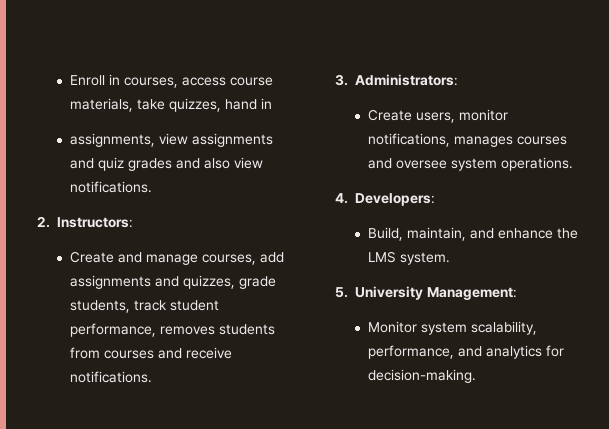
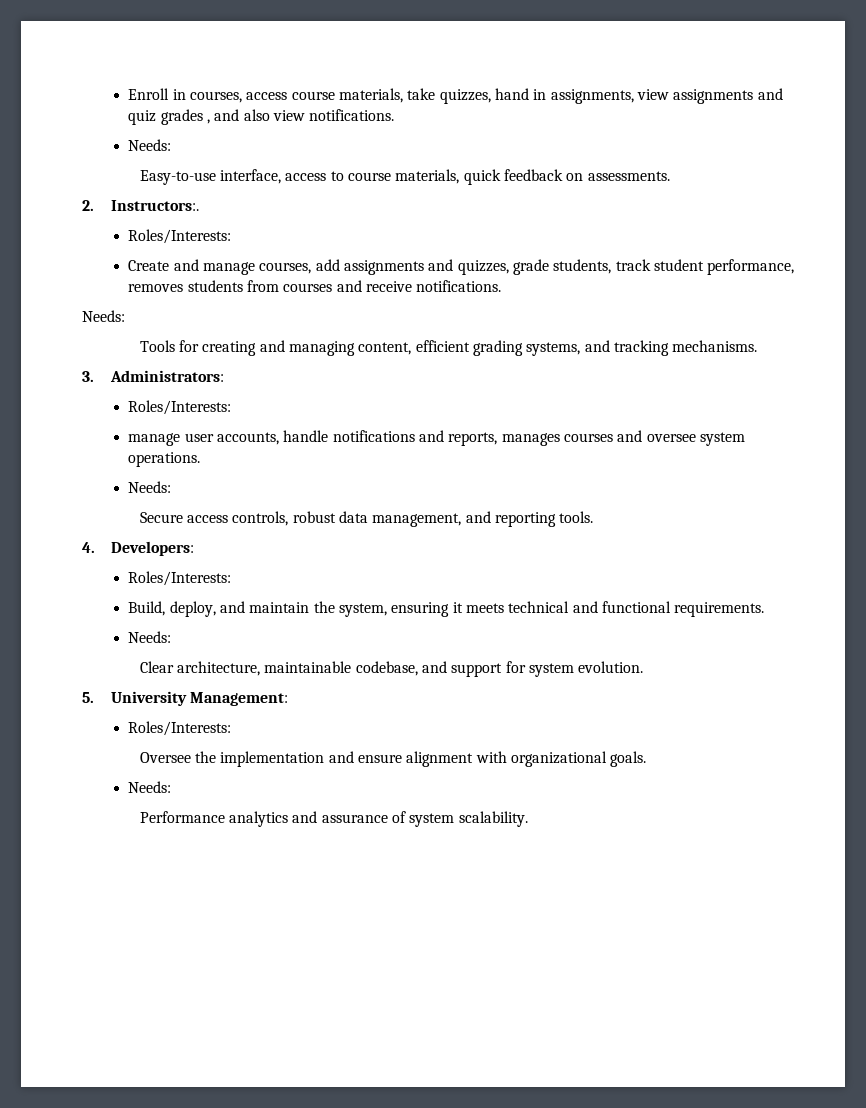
- Enroll in courses, access course materials, take quizzes, hand in
- assignments, view assignments and quiz grades and also view notifications.
+ Enroll in courses, access course materials, take quizzes, hand in assignments, view assignments and quiz grades , and also view notifications.
+ Needs:
+ Easy-to-use interface, access to course materials, quick feedback on assessments.
- 2. Instructors:
+ 2. Instructors:.
+ Roles/Interests:
  Create and manage courses, add assignments and quizzes, grade students, track student performance, removes students from courses and receive notifications.
+ Needs:
+ Tools for creating and managing content, efficient grading systems, and tracking mechanisms.
  3. Administrators:
- Create users, monitor notifications, manages courses and oversee system operations.
+ Roles/Interests:
+ manage user accounts, handle notifications and reports, manages courses and oversee system operations.
+ Needs:
+ Secure access controls, robust data management, and reporting tools.
  4. Developers:
+ Roles/Interests:
- Build, maintain, and enhance the LMS system.
+ Build, deploy, and maintain the system, ensuring it meets technical and functional requirements.
+ Needs:
+ Clear architecture, maintainable codebase, and support for system evolution.
  5. University Management:
- Monitor system scalability, performance, and analytics for decision-making.
+ Roles/Interests:
+ Oversee the implementation and ensure alignment with organizational goals.
+ Needs:
+ Performance analytics and assurance of system scalability.

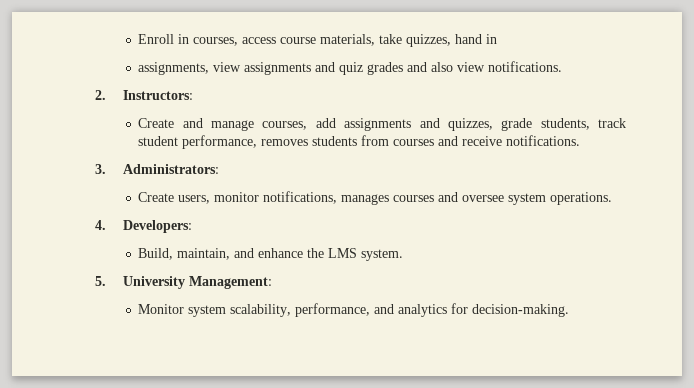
- Enroll in courses, access course materials, take quizzes, hand in assignments, view assignments and quiz grades , and also view notifications.
- Needs:
- Easy-to-use interface, access to course materials, quick feedback on assessments.
+ Enroll in courses, access course materials, take quizzes, hand in
+ assignments, view assignments and quiz grades and also view notifications.
- 2. Instructors:.
- Roles/Interests:
+ 2. Instructors:
  Create and manage courses, add assignments and quizzes, grade students, track student performance, removes students from courses and receive notifications.
- Needs:
- Tools for creating and managing content, efficient grading systems, and tracking mechanisms.
  3. Administrators:
- Roles/Interests:
- manage user accounts, handle notifications and reports, manages courses and oversee system operations.
- Needs:
- Secure access controls, robust data management, and reporting tools.
+ Create users, monitor notifications, manages courses and oversee system operations.
  4. Developers:
- Roles/Interests:
- Build, deploy, and maintain the system, ensuring it meets technical and functional requirements.
- Needs:
- Clear architecture, maintainable codebase, and support for system evolution.
+ Build, maintain, and enhance the LMS system.
  5. University Management:
- Roles/Interests:
- Oversee the implementation and ensure alignment with organizational goals.
- Needs:
- Performance analytics and assurance of system scalability.
+ Monitor system scalability, performance, and analytics for decision-making.

